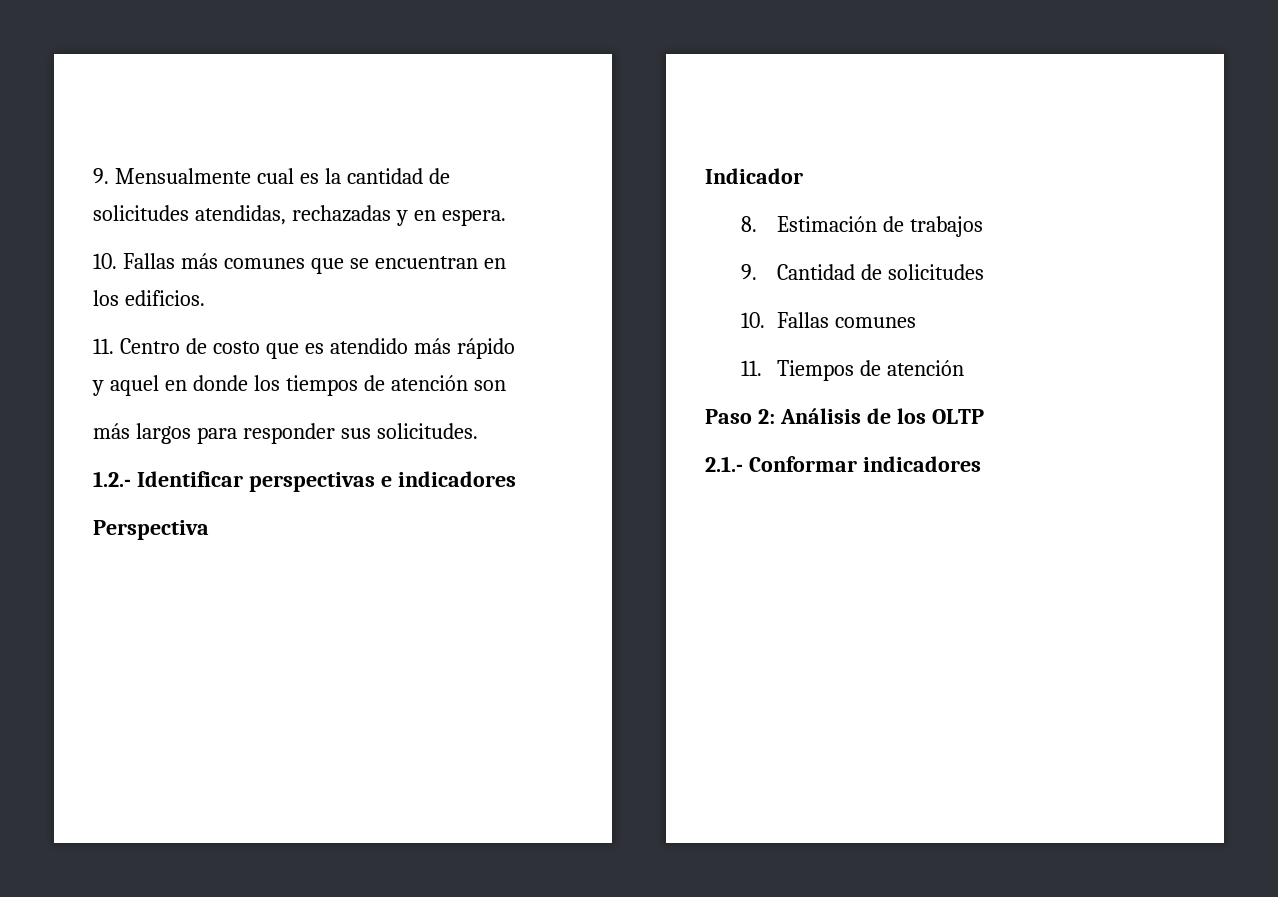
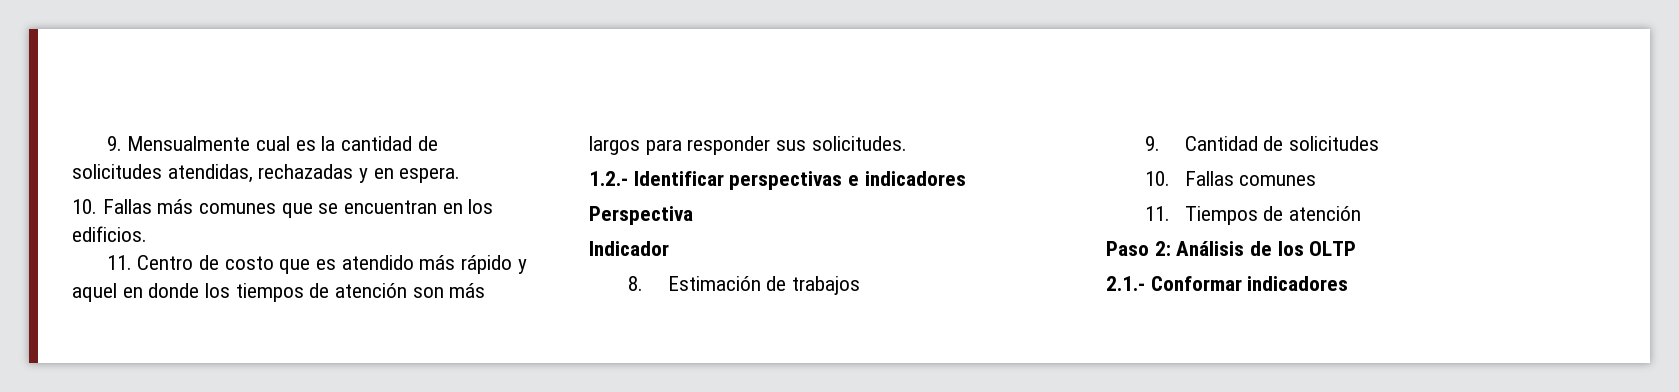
- 11. Centro de costo que es atendido más rápido y aquel en donde los tiempos de atención son
- más largos para responder sus solicitudes.
+ 11. Centro de costo que es atendido más rápido y aquel en donde los tiempos de atención son más largos para responder sus solicitudes.

